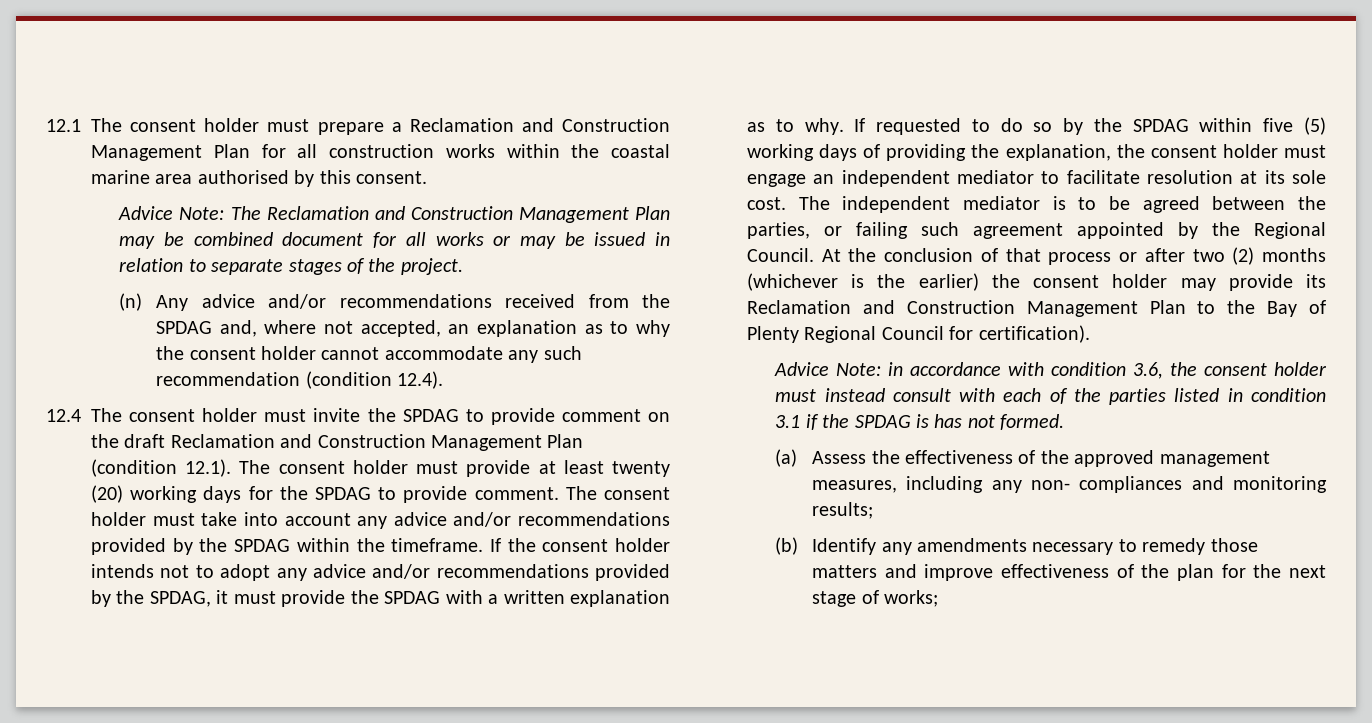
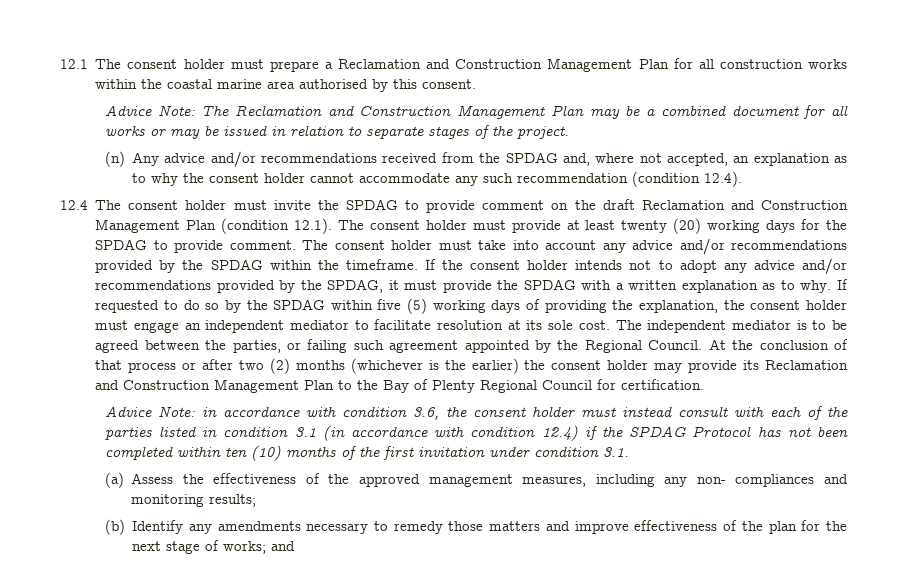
- Advice Note: The Reclamation and Construction Management Plan may be combined document for all works or may be issued in relation to separate stages of the project.
+ Advice Note: The Reclamation and Construction Management Plan may be a combined document for all works or may be issued in relation to separate stages of the project.
- At the conclusion of that process or after two (2) months (whichever is the earlier) the consent holder may provide its Reclamation and Construction Management Plan to the Bay of Plenty Regional Council for certification).
+ At the conclusion of that process or after two (2) months (whichever is the earlier) the consent holder may provide its Reclamation and Construction Management Plan to the Bay of Plenty Regional Council for certification.
- Advice Note: in accordance with condition 3.6, the consent holder must instead consult with each of the parties listed in condition 3.1 if the SPDAG is has not formed.
+ Advice Note: in accordance with condition 3.6, the consent holder must instead consult with each of the parties listed in condition 3.1 (in accordance with condition 12.4) if the SPDAG Protocol has not been completed within ten (10) months of the first invitation under condition 3.1.
- (b) Identify any amendments necessary to remedy those matters and improve effectiveness of the plan for the next stage of works;
+ (b) Identify any amendments necessary to remedy those matters and improve effectiveness of the plan for the next stage of works; and

